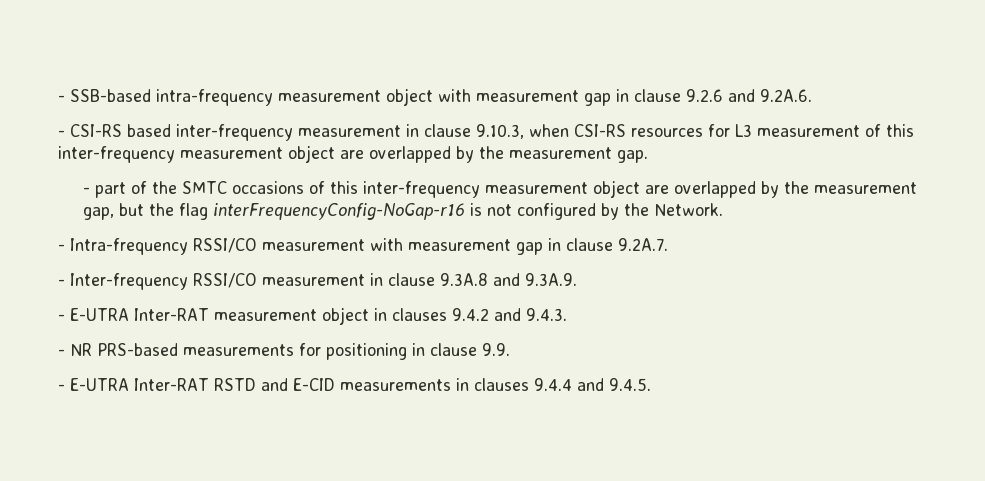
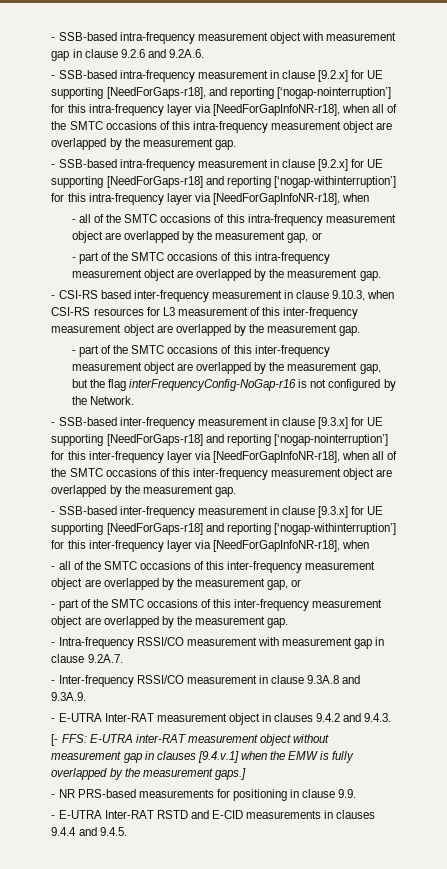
+ - SSB-based intra-frequency measurement in clause [9.2.x] for UE supporting [NeedForGaps-r18], and reporting [‘nogap-nointerruption’] for this intra-frequency layer via [NeedForGapInfoNR-r18], when all of the SMTC occasions of this intra-frequency measurement object are overlapped by the measurement gap.
+ - SSB-based intra-frequency measurement in clause [9.2.x] for UE supporting [NeedForGaps-r18] and reporting [‘nogap-withinterruption’] for this intra-frequency layer via [NeedForGapInfoNR-r18], when
+ - all of the SMTC occasions of this intra-frequency measurement object are overlapped by the measurement gap, or
+ - part of the SMTC occasions of this intra-frequency measurement object are overlapped by the measurement gap.
+ - SSB-based inter-frequency measurement in clause [9.3.x] for UE supporting [NeedForGaps-r18] and reporting [‘nogap-nointerruption’] for this inter-frequency layer via [NeedForGapInfoNR-r18], when all of the SMTC occasions of this inter-frequency measurement object are overlapped by the measurement gap.
+ - SSB-based inter-frequency measurement in clause [9.3.x] for UE supporting [NeedForGaps-r18] and reporting [‘nogap-withinterruption’] for this inter-frequency layer via [NeedForGapInfoNR-r18], when
+ - all of the SMTC occasions of this inter-frequency measurement object are overlapped by the measurement gap, or
+ - part of the SMTC occasions of this inter-frequency measurement object are overlapped by the measurement gap.
+ [- FFS: E-UTRA inter-RAT measurement object without measurement gap in clauses [9.4.v.1] when the EMW is fully overlapped by the measurement gaps.]

